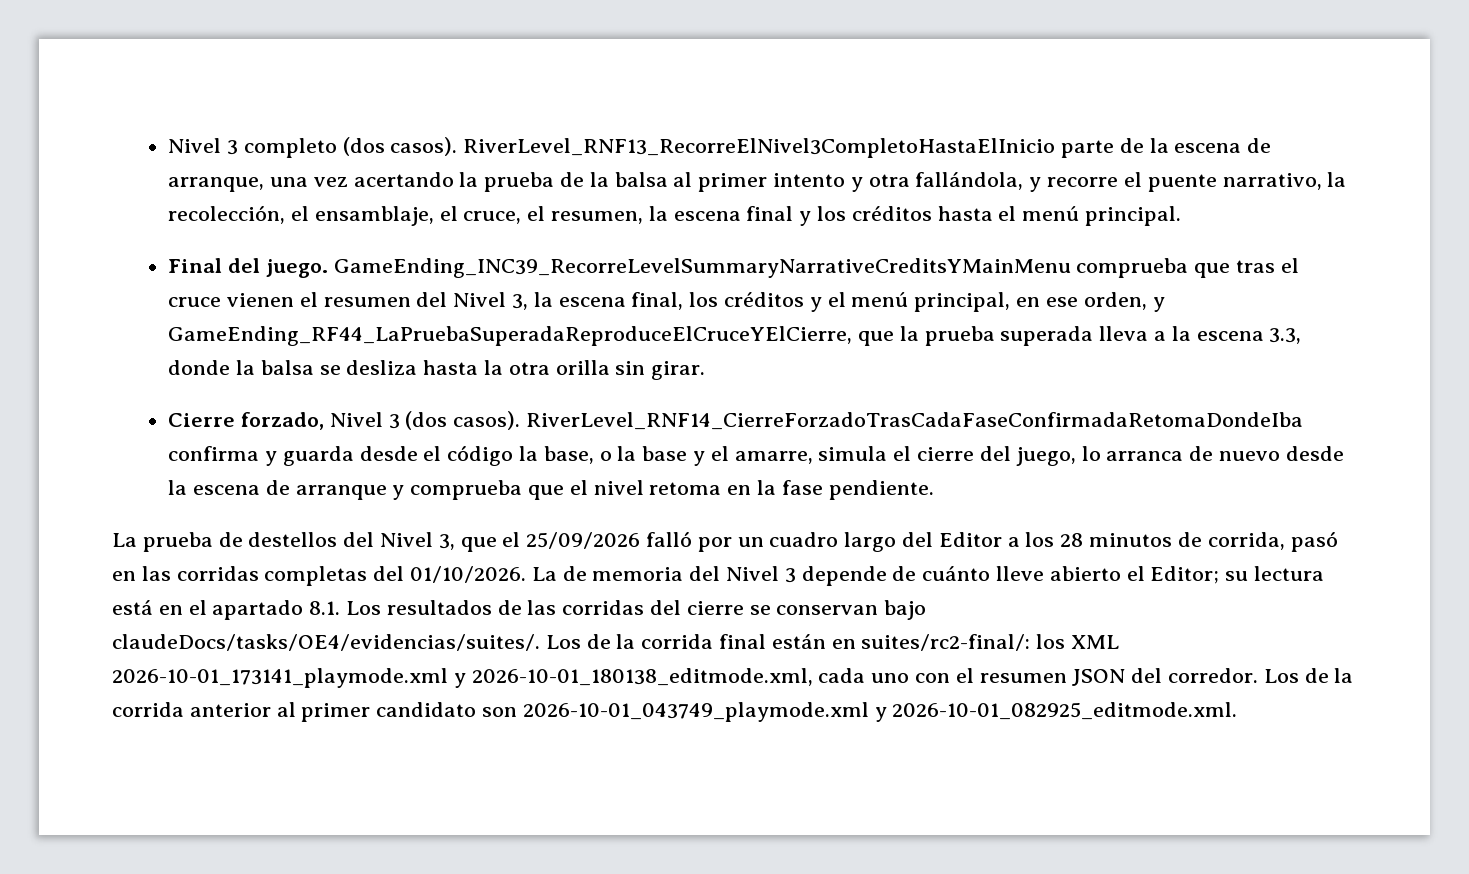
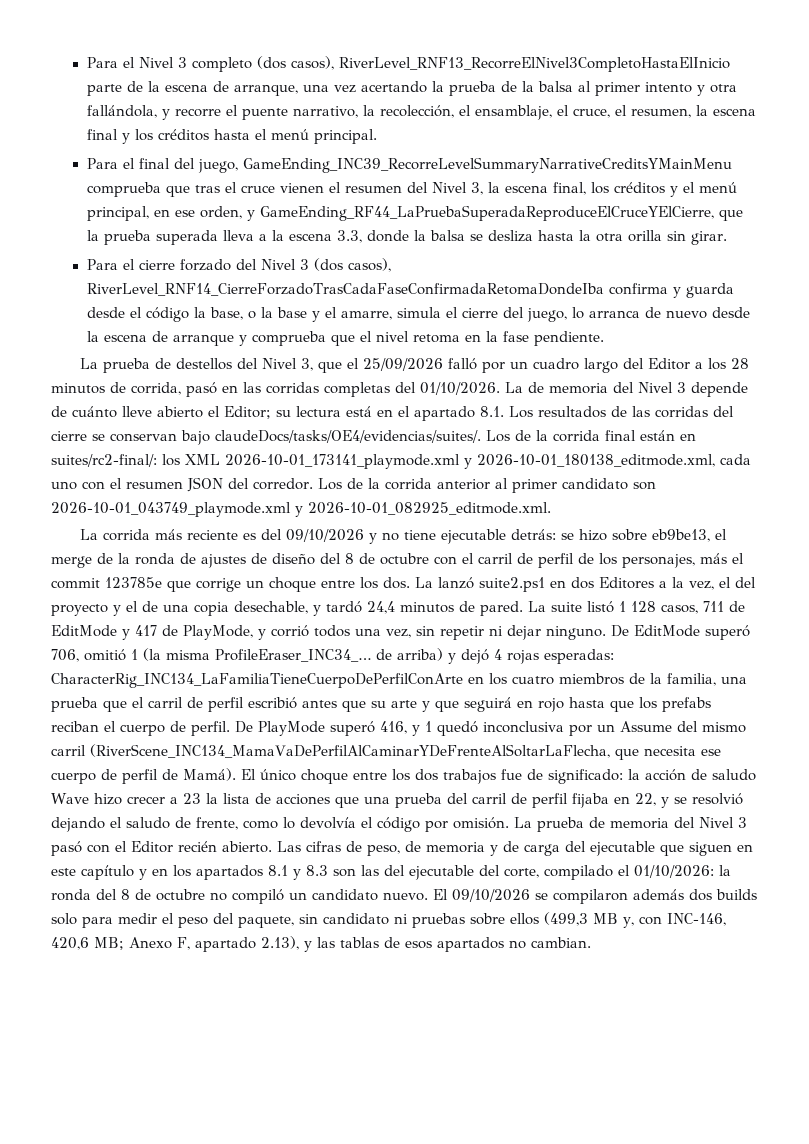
- Nivel 3 completo (dos casos). RiverLevel_RNF13_RecorreElNivel3CompletoHastaElInicio parte de la escena de arranque, una vez acertando la prueba de la balsa al primer intento y otra fallándola, y recorre el puente narrativo, la recolección, el ensamblaje, el cruce, el resumen, la escena final y los créditos hasta el menú principal.
+ Para el Nivel 3 completo (dos casos), RiverLevel_RNF13_RecorreElNivel3CompletoHastaElInicio parte de la escena de arranque, una vez acertando la prueba de la balsa al primer intento y otra fallándola, y recorre el puente narrativo, la recolección, el ensamblaje, el cruce, el resumen, la escena final y los créditos hasta el menú principal.
- Final del juego. GameEnding_INC39_RecorreLevelSummaryNarrativeCreditsYMainMenu comprueba que tras el cruce vienen el resumen del Nivel 3, la escena final, los créditos y el menú principal, en ese orden, y GameEnding_RF44_LaPruebaSuperadaReproduceElCruceYElCierre, que la prueba superada lleva a la escena 3.3, donde la balsa se desliza hasta la otra orilla sin girar.
+ Para el final del juego, GameEnding_INC39_RecorreLevelSummaryNarrativeCreditsYMainMenu comprueba que tras el cruce vienen el resumen del Nivel 3, la escena final, los créditos y el menú principal, en ese orden, y GameEnding_RF44_LaPruebaSuperadaReproduceElCruceYElCierre, que la prueba superada lleva a la escena 3.3, donde la balsa se desliza hasta la otra orilla sin girar.
- Cierre forzado, Nivel 3 (dos casos). RiverLevel_RNF14_CierreForzadoTrasCadaFaseConfirmadaRetomaDondeIba confirma y guarda desde el código la base, o la base y el amarre, simula el cierre del juego, lo arranca de nuevo desde la escena de arranque y comprueba que el nivel retoma en la fase pendiente.
+ Para el cierre forzado del Nivel 3 (dos casos), RiverLevel_RNF14_CierreForzadoTrasCadaFaseConfirmadaRetomaDondeIba confirma y guarda desde el código la base, o la base y el amarre, simula el cierre del juego, lo arranca de nuevo desde la escena de arranque y comprueba que el nivel retoma en la fase pendiente.
+ La corrida más reciente es del 09/10/2026 y no tiene ejecutable detrás: se hizo sobre eb9be13, el merge de la ronda de ajustes de diseño del 8 de octubre con el carril de perfil de los personajes, más el commit 123785e que corrige un choque entre los dos. La lanzó suite2.ps1 en dos Editores a la vez, el del proyecto y el de una copia desechable, y tardó 24,4 minutos de pared. La suite listó 1 128 casos, 711 de EditMode y 417 de PlayMode, y corrió todos una vez, sin repetir ni dejar ninguno. De EditMode superó 706, omitió 1 (la misma ProfileEraser_INC34_… de arriba) y dejó 4 rojas esperadas: CharacterRig_INC134_LaFamiliaTieneCuerpoDePerfilConArte en los cuatro miembros de la familia, una prueba que el carril de perfil escribió antes que su arte y que seguirá en rojo hasta que los prefabs reciban el cuerpo de perfil. De PlayMode superó 416, y 1 quedó inconclusiva por un Assume del mismo carril (RiverScene_INC134_MamaVaDePerfilAlCaminarYDeFrenteAlSoltarLaFlecha, que necesita ese cuerpo de perfil de Mamá). El único choque entre los dos trabajos fue de significado: la acción de saludo Wave hizo crecer a 23 la lista de acciones que una prueba del carril de perfil fijaba en 22, y se resolvió dejando el saludo de frente, como lo devolvía el código por omisión. La prueba de memoria del Nivel 3 pasó con el Editor recién abierto. Las cifras de peso, de memoria y de carga del ejecutable que siguen en este capítulo y en los apartados 8.1 y 8.3 son las del ejecutable del corte, compilado el 01/10/2026: la ronda del 8 de octubre no compiló un candidato nuevo. El 09/10/2026 se compilaron además dos builds solo para medir el peso del paquete, sin candidato ni pruebas sobre ellos (499,3 MB y, con INC-146, 420,6 MB; Anexo F, apartado 2.13), y las tablas de esos apartados no cambian.

